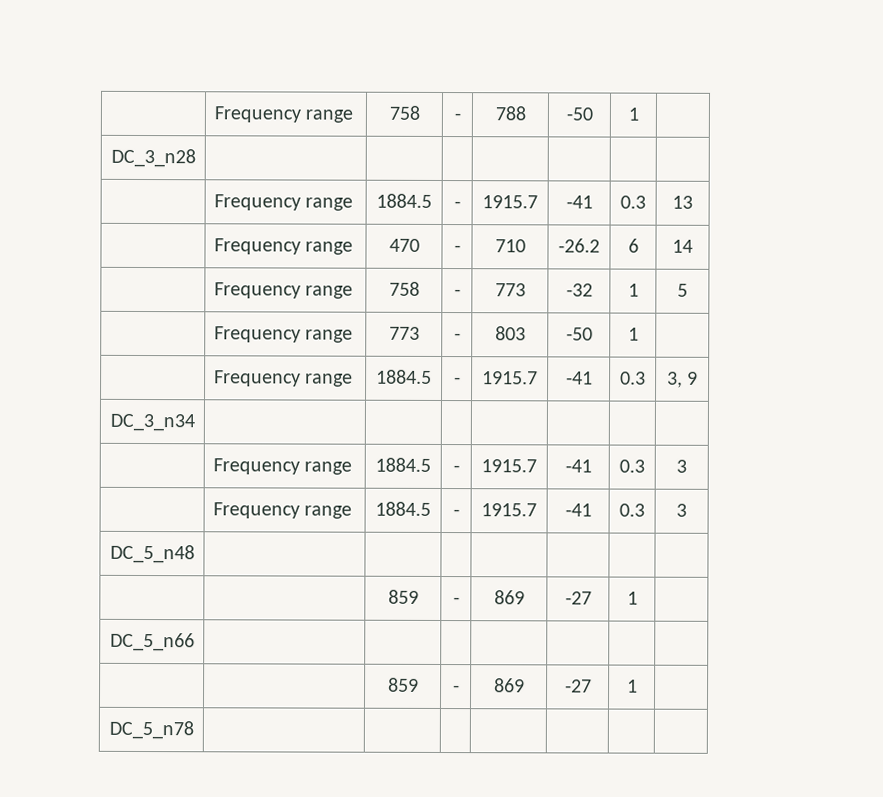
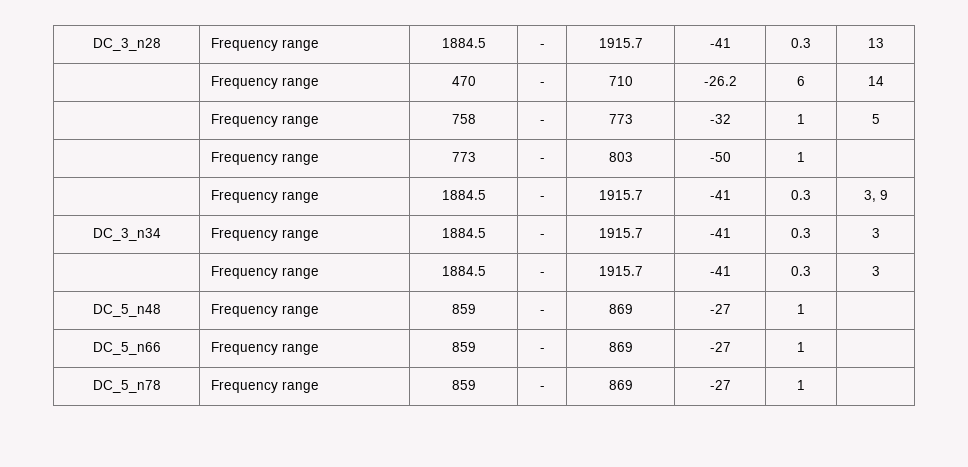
- | Frequency range | 758 | - | 788 | -50 | 1 |
- DC_3_n28 | | | | | | |
- | Frequency range | 1884.5 | - | 1915.7 | -41 | 0.3 | 13
+ DC_3_n28 | Frequency range | 1884.5 | - | 1915.7 | -41 | 0.3 | 13
- DC_3_n34 | | | | | | |
- | Frequency range | 1884.5 | - | 1915.7 | -41 | 0.3 | 3
+ DC_3_n34 | Frequency range | 1884.5 | - | 1915.7 | -41 | 0.3 | 3
- DC_5_n48 | | | | | | |
- | | 859 | - | 869 | -27 | 1 |
+ DC_5_n48 | Frequency range | 859 | - | 869 | -27 | 1 |
- DC_5_n66 | | | | | | |
- | | 859 | - | 869 | -27 | 1 |
+ DC_5_n66 | Frequency range | 859 | - | 869 | -27 | 1 |
- DC_5_n78 | | | | | | |
+ DC_5_n78 | Frequency range | 859 | - | 869 | -27 | 1 |

